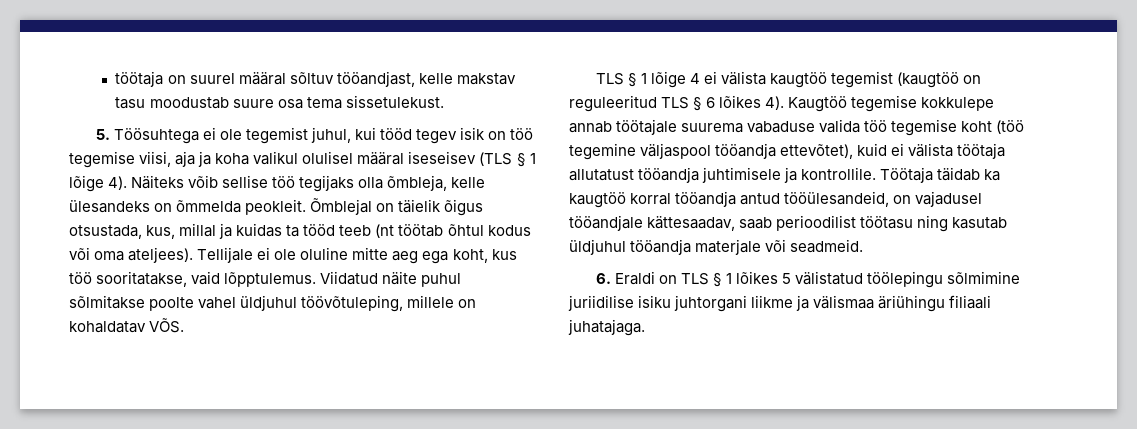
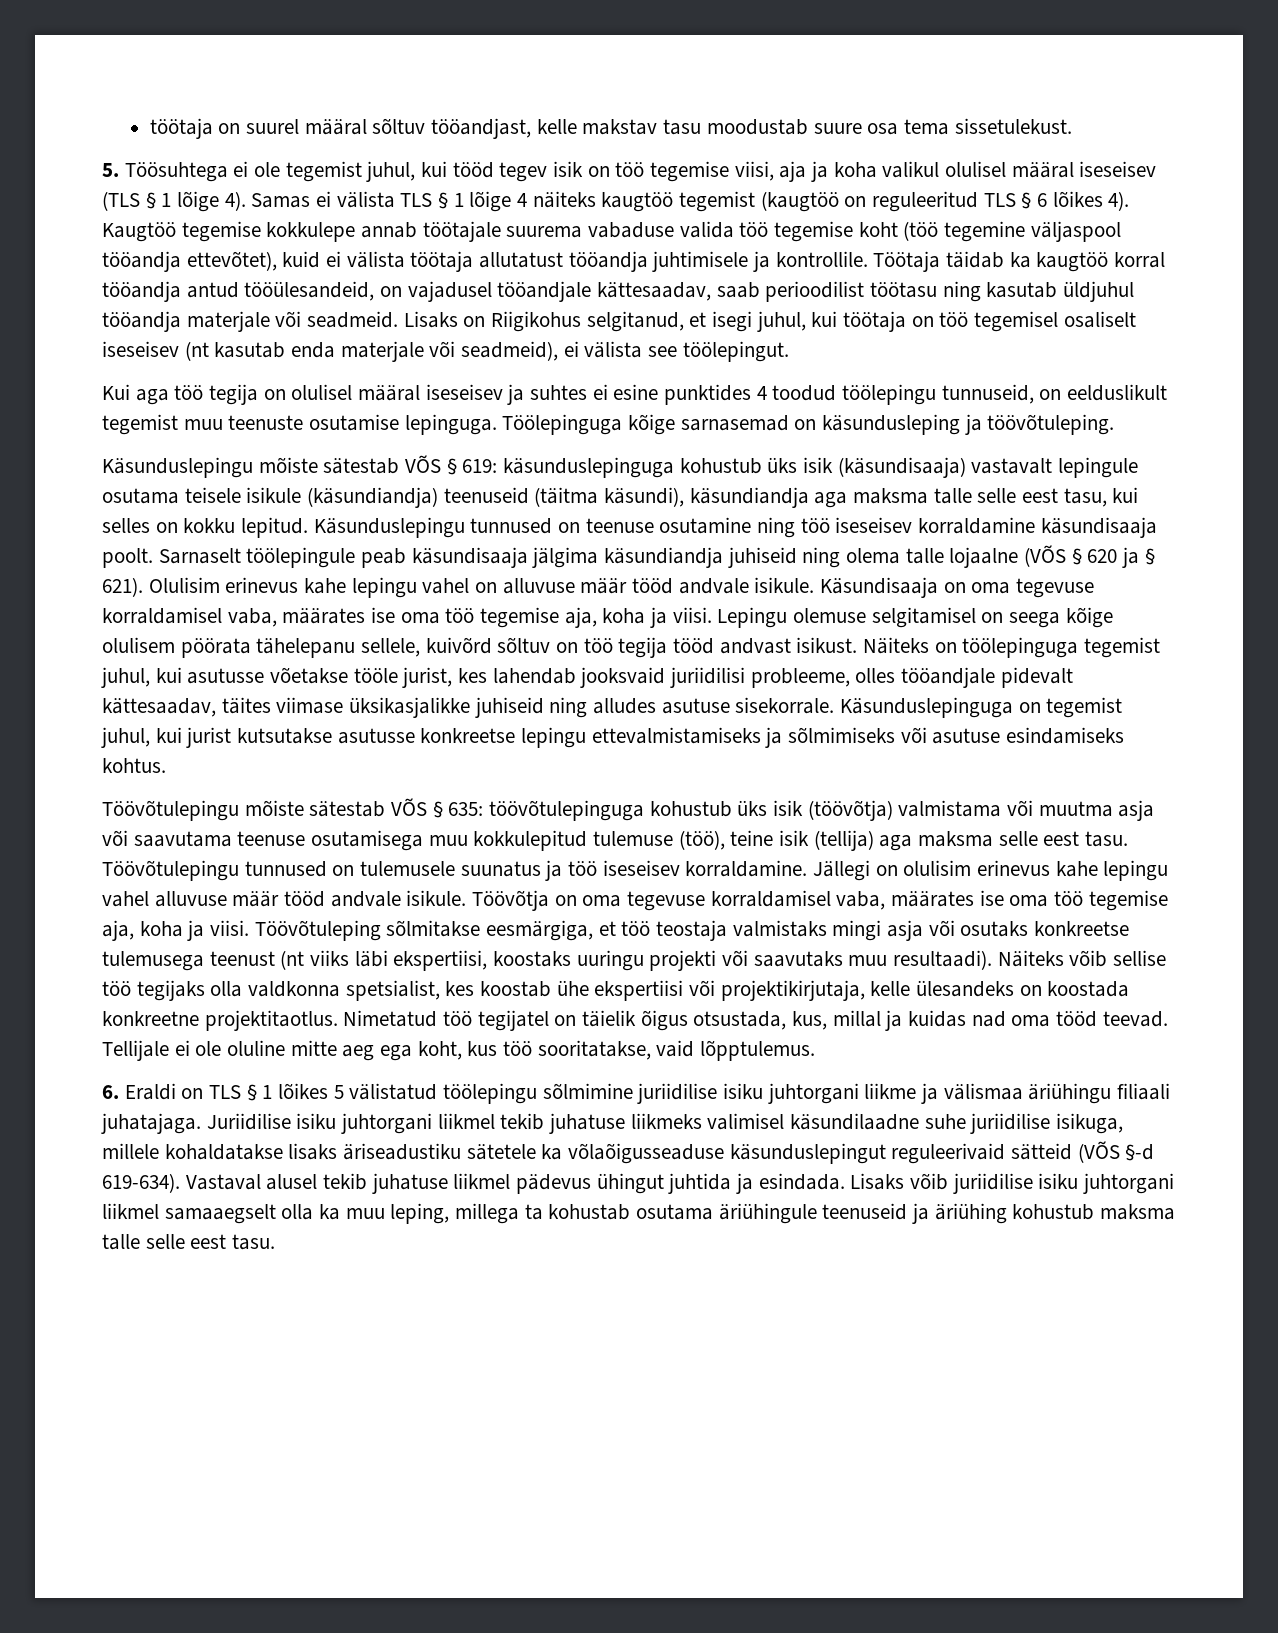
- Näiteks võib sellise töö tegijaks olla õmbleja, kelle ülesandeks on õmmelda peokleit. Õmblejal on täielik õigus otsustada, kus, millal ja kuidas ta tööd teeb (nt töötab õhtul kodus või oma ateljees). Tellijale ei ole oluline mitte aeg ega koht, kus töö sooritatakse, vaid lõpptulemus. Viidatud näite puhul sõlmitakse poolte vahel üldjuhul töövõtuleping, millele on kohaldatav VÕS.
- TLS § 1 lõige 4 ei välista kaugtöö tegemist (kaugtöö on reguleeritud TLS § 6 lõikes 4).
+ Samas ei välista TLS § 1 lõige 4 näiteks kaugtöö tegemist (kaugtöö on reguleeritud TLS § 6 lõikes 4).
+ Lisaks on Riigikohus selgitanud, et isegi juhul, kui töötaja on töö tegemisel osaliselt iseseisev (nt kasutab enda materjale või seadmeid), ei välista see töölepingut.
+ Kui aga töö tegija on olulisel määral iseseisev ja suhtes ei esine punktides 4 toodud töölepingu tunnuseid, on eelduslikult tegemist muu teenuste osutamise lepinguga. Töölepinguga kõige sarnasemad on käsundusleping ja töövõtuleping.
+ Käsunduslepingu mõiste sätestab VÕS § 619: käsunduslepinguga kohustub üks isik (käsundisaaja) vastavalt lepingule osutama teisele isikule (käsundiandja) teenuseid (täitma käsundi), käsundiandja aga maksma talle selle eest tasu, kui selles on kokku lepitud. Käsunduslepingu tunnused on teenuse osutamine ning töö iseseisev korraldamine käsundisaaja poolt. Sarnaselt töölepingule peab käsundisaaja jälgima käsundiandja juhiseid ning olema talle lojaalne (VÕS § 620 ja § 621). Olulisim erinevus kahe lepingu vahel on alluvuse määr tööd andvale isikule. Käsundisaaja on oma tegevuse korraldamisel vaba, määrates ise oma töö tegemise aja, koha ja viisi. Lepingu olemuse selgitamisel on seega kõige olulisem pöörata tähelepanu sellele, kuivõrd sõltuv on töö tegija tööd andvast isikust. Näiteks on töölepinguga tegemist juhul, kui asutusse võetakse tööle jurist, kes lahendab jooksvaid juriidilisi probleeme, olles tööandjale pidevalt kättesaadav, täites viimase üksikasjalikke juhiseid ning alludes asutuse sisekorrale. Käsunduslepinguga on tegemist juhul, kui jurist kutsutakse asutusse konkreetse lepingu ettevalmistamiseks ja sõlmimiseks või asutuse esindamiseks kohtus.
+ Töövõtulepingu mõiste sätestab VÕS § 635: töövõtulepinguga kohustub üks isik (töövõtja) valmistama või muutma asja või saavutama teenuse osutamisega muu kokkulepitud tulemuse (töö), teine isik (tellija) aga maksma selle eest tasu. Töövõtulepingu tunnused on tulemusele suunatus ja töö iseseisev korraldamine. Jällegi on olulisim erinevus kahe lepingu vahel alluvuse määr tööd andvale isikule. Töövõtja on oma tegevuse korraldamisel vaba, määrates ise oma töö tegemise aja, koha ja viisi. Töövõtuleping sõlmitakse eesmärgiga, et töö teostaja valmistaks mingi asja või osutaks konkreetse tulemusega teenust (nt viiks läbi ekspertiisi, koostaks uuringu projekti või saavutaks muu resultaadi). Näiteks võib sellise töö tegijaks olla valdkonna spetsialist, kes koostab ühe ekspertiisi või projektikirjutaja, kelle ülesandeks on koostada konkreetne projektitaotlus. Nimetatud töö tegijatel on täielik õigus otsustada, kus, millal ja kuidas nad oma tööd teevad. Tellijale ei ole oluline mitte aeg ega koht, kus töö sooritatakse, vaid lõpptulemus.
+ Juriidilise isiku juhtorgani liikmel tekib juhatuse liikmeks valimisel käsundilaadne suhe juriidilise isikuga, millele kohaldatakse lisaks äriseadustiku sätetele ka võlaõigusseaduse käsunduslepingut reguleerivaid sätteid (VÕS §-d 619-634). Vastaval alusel tekib juhatuse liikmel pädevus ühingut juhtida ja esindada. Lisaks võib juriidilise isiku juhtorgani liikmel samaaegselt olla ka muu leping, millega ta kohustab osutama äriühingule teenuseid ja äriühing kohustub maksma talle selle eest tasu.

